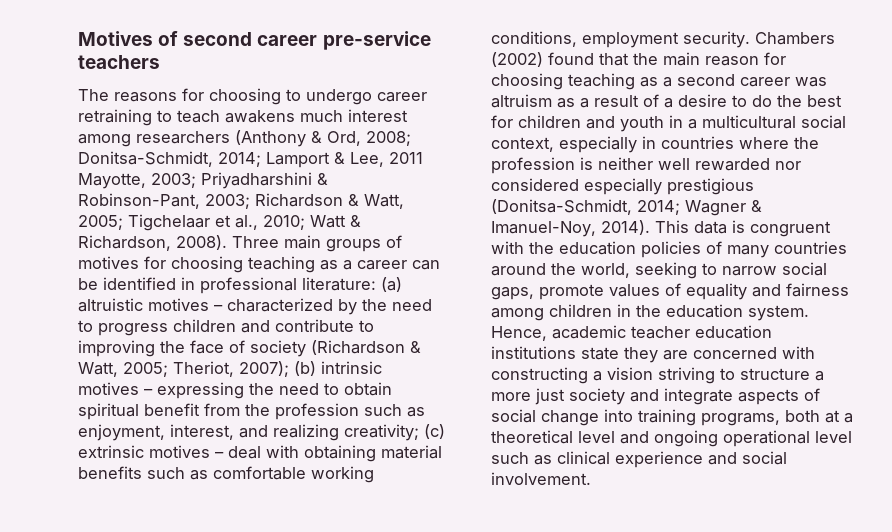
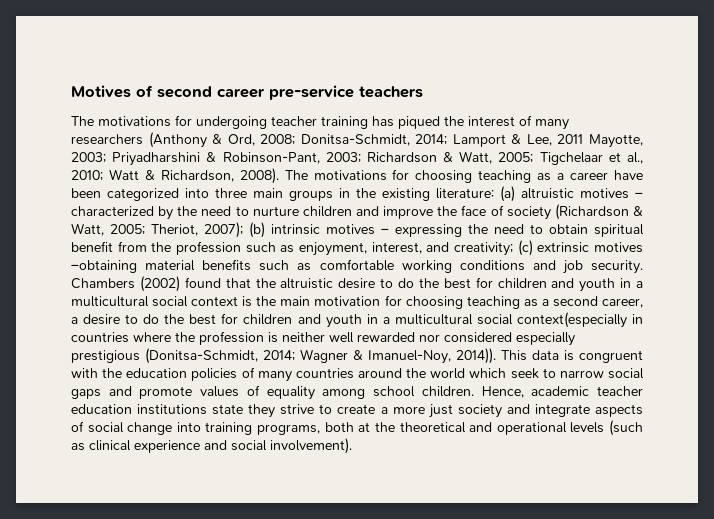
- The reasons for choosing to undergo career retraining to teach awakens much interest among researchers (Anthony & Ord, 2008; Donitsa-Schmidt, 2014; Lamport & Lee, 2011 Mayotte, 2003; Priyadharshini & Robinson-Pant, 2003; Richardson & Watt, 2005; Tigchelaar et al., 2010; Watt & Richardson, 2008).
+ The motivations for undergoing teacher training has piqued the interest of many researchers (Anthony & Ord, 2008; Donitsa-Schmidt, 2014; Lamport & Lee, 2011 Mayotte, 2003; Priyadharshini & Robinson-Pant, 2003; Richardson & Watt, 2005; Tigchelaar et al., 2010; Watt & Richardson, 2008).
- Three main groups of motives for choosing teaching as a career can be identified in professional literature: (a) altruistic motives – characterized by the need to progress children and contribute to improving the face of society (Richardson & Watt, 2005; Theriot, 2007); (b) intrinsic motives – expressing the need to obtain spiritual benefit from the profession such as enjoyment, interest, and realizing creativity; (c) extrinsic motives – deal with obtaining material benefits such as comfortable working conditions, employment security.
+ The motivations for choosing teaching as a career have been categorized into three main groups in the existing literature: (a) altruistic motives – characterized by the need to nurture children and improve the face of society (Richardson & Watt, 2005; Theriot, 2007); (b) intrinsic motives – expressing the need to obtain spiritual benefit from the profession such as enjoyment, interest, and creativity; (c) extrinsic motives –obtaining material benefits such as comfortable working conditions and job security.
- Chambers (2002) found that the main reason for choosing teaching as a second career was altruism as a result of a desire to do the best for children and youth in a multicultural social context, especially in countries where the profession is neither well rewarded nor considered especially prestigious (Donitsa-Schmidt, 2014; Wagner & Imanuel-Noy, 2014).
+ Chambers (2002) found that the altruistic desire to do the best for children and youth in a multicultural social context is the main motivation for choosing teaching as a second career, a desire to do the best for children and youth in a multicultural social context(especially in countries where the profession is neither well rewarded nor considered especially prestigious (Donitsa-Schmidt, 2014; Wagner & Imanuel-Noy, 2014)).
- This data is congruent with the education policies of many countries around the world, seeking to narrow social gaps, promote values of equality and fairness among children in the education system.
+ This data is congruent with the education policies of many countries around the world which seek to narrow social gaps and promote values of equality among school children.
- Hence, academic teacher education institutions state they are concerned with constructing a vision striving to structure a more just society and integrate aspects of social change into training programs, both at a theoretical level and ongoing operational level such as clinical experience and social involvement.
+ Hence, academic teacher education institutions state they strive to create a more just society and integrate aspects of social change into training programs, both at the theoretical and operational levels (such as clinical experience and social involvement).

